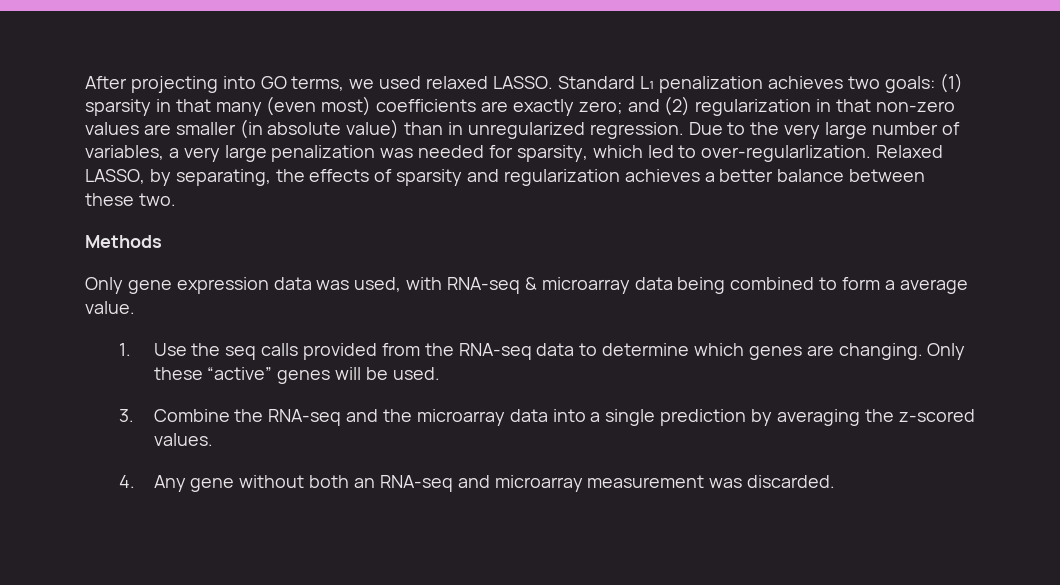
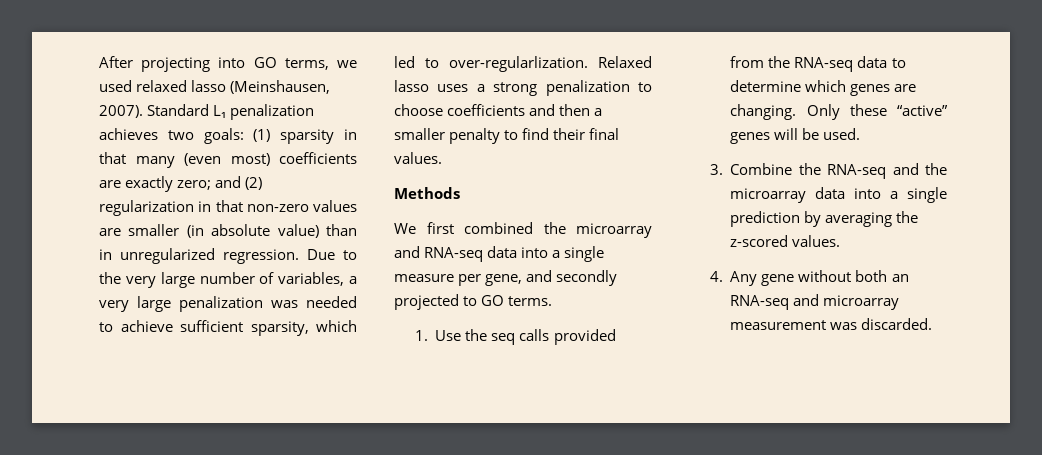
- After projecting into GO terms, we used relaxed LASSO.
+ After projecting into GO terms, we used relaxed lasso (Meinshausen, 2007).
- Due to the very large number of variables, a very large penalization was needed for sparsity, which led to over-regularlization.
+ Due to the very large number of variables, a very large penalization was needed to achieve sufficient sparsity, which led to over-regularlization.
- Relaxed LASSO, by separating, the effects of sparsity and regularization achieves a better balance between these two.
+ Relaxed lasso uses a strong penalization to choose coefficients and then a smaller penalty to find their final values.
  Methods
- Only gene expression data was used, with RNA-seq & microarray data being combined to form a average value.
+ We first combined the microarray and RNA-seq data into a single measure per gene, and secondly projected to GO terms.

